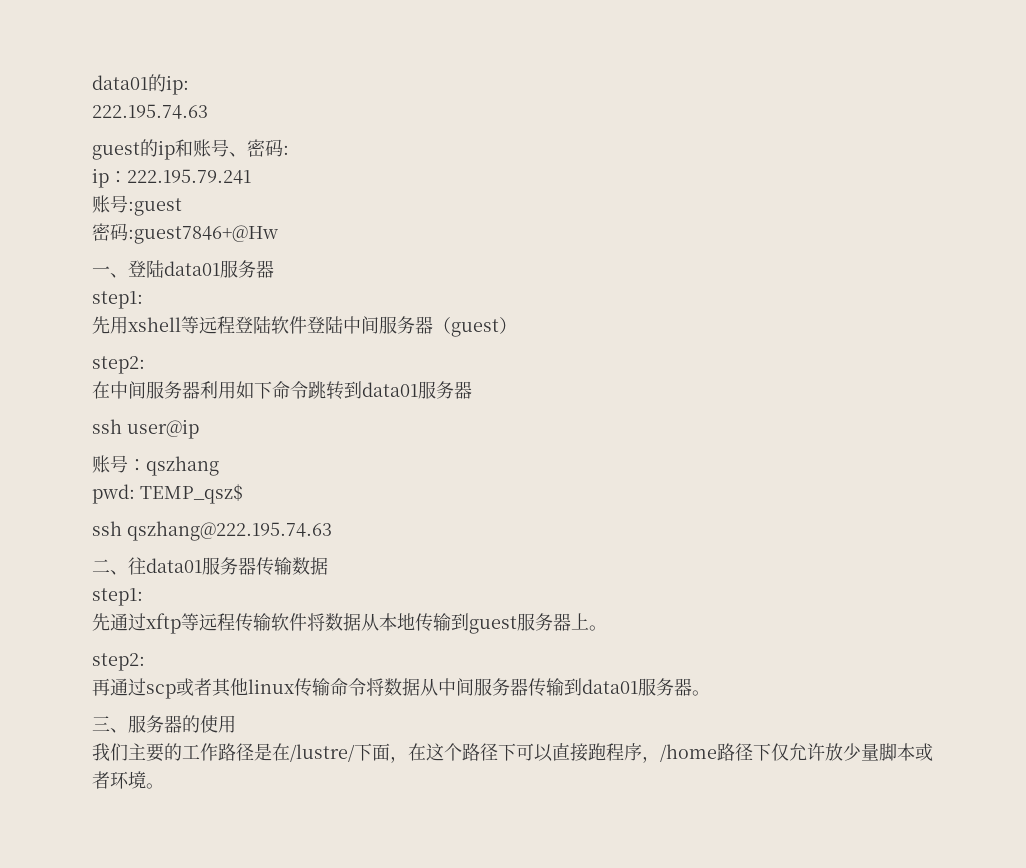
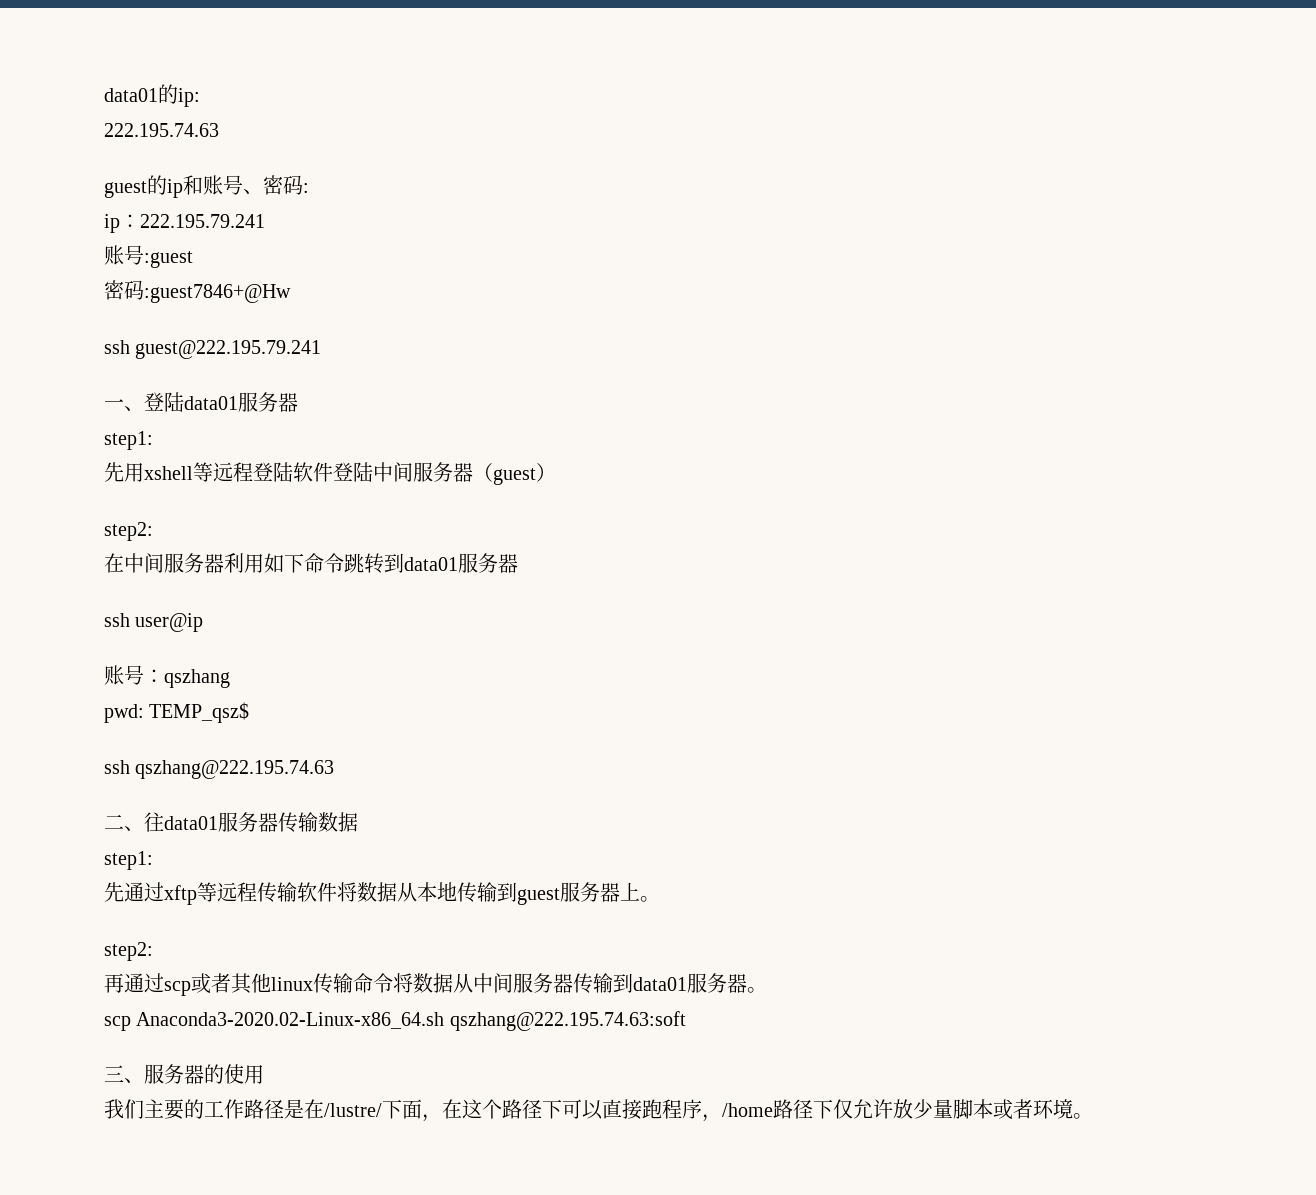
+ ssh guest@222.195.79.241
+ scp Anaconda3-2020.02-Linux-x86_64.sh qszhang@222.195.74.63:soft

